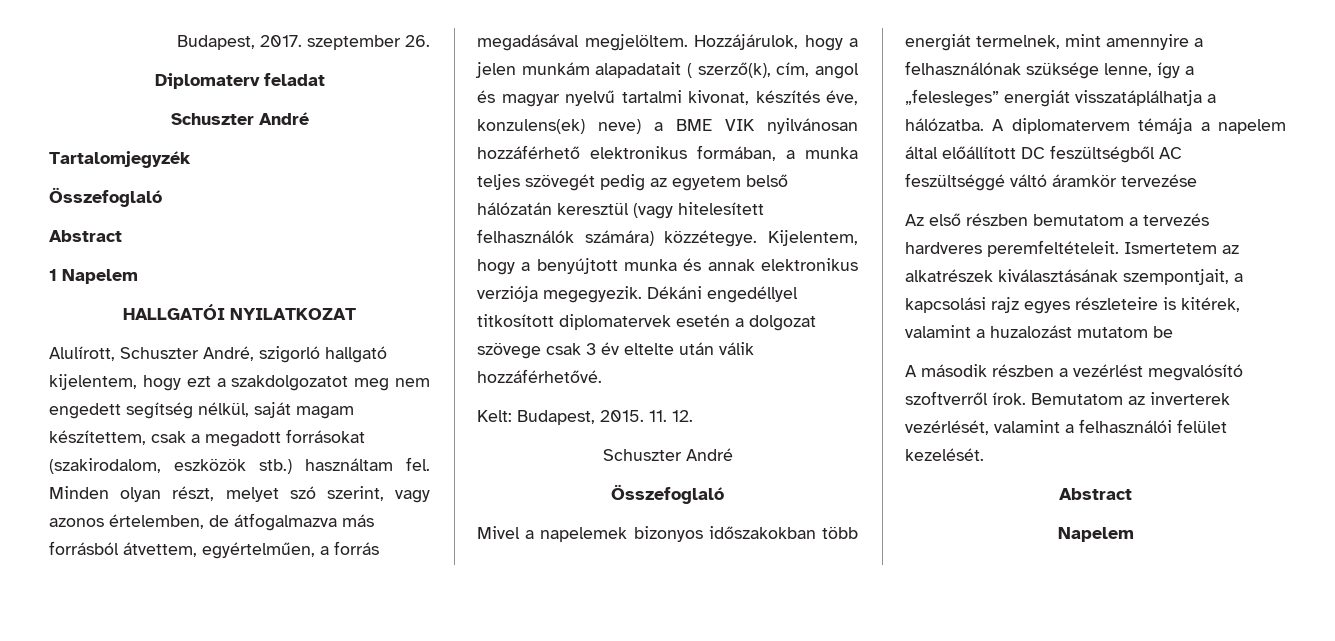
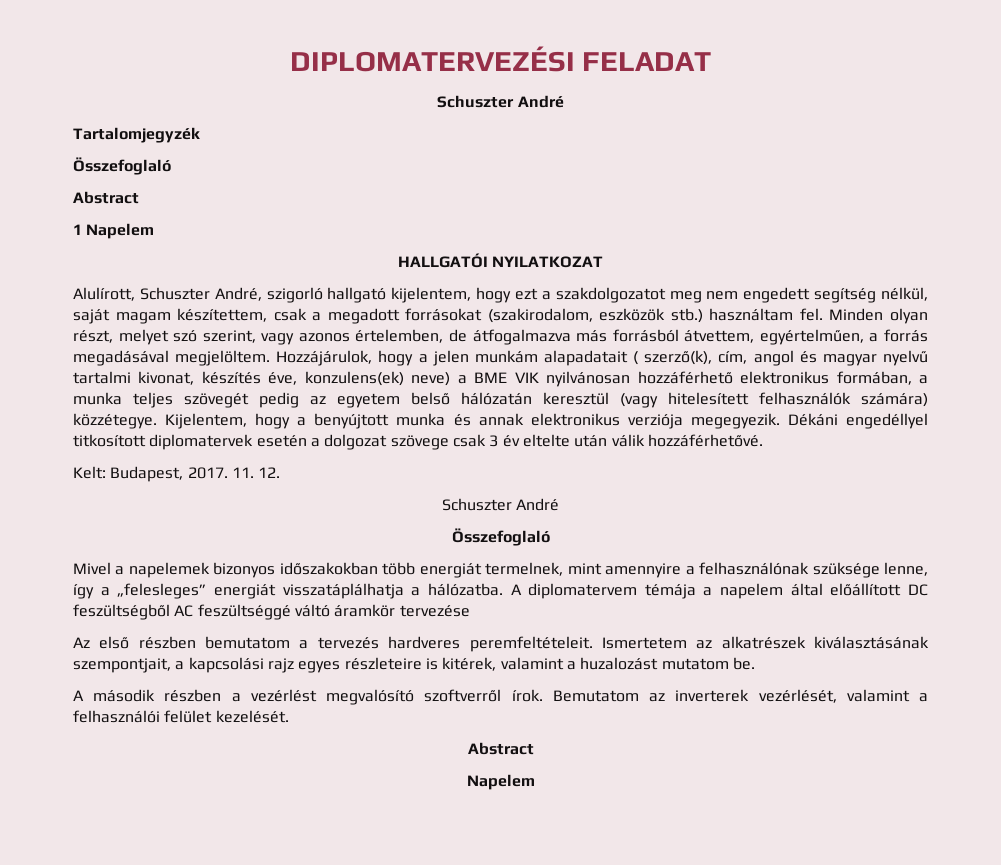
- Budapest, 2017. szeptember 26.
- Diplomaterv feladat
+ DIPLOMATERVEZÉSI FELADAT
- Kelt: Budapest, 2015.
+ Kelt: Budapest, 2017.
- Ismertetem az alkatrészek kiválasztásának szempontjait, a kapcsolási rajz egyes részleteire is kitérek, valamint a huzalozást mutatom be
+ Ismertetem az alkatrészek kiválasztásának szempontjait, a kapcsolási rajz egyes részleteire is kitérek, valamint a huzalozást mutatom be.

